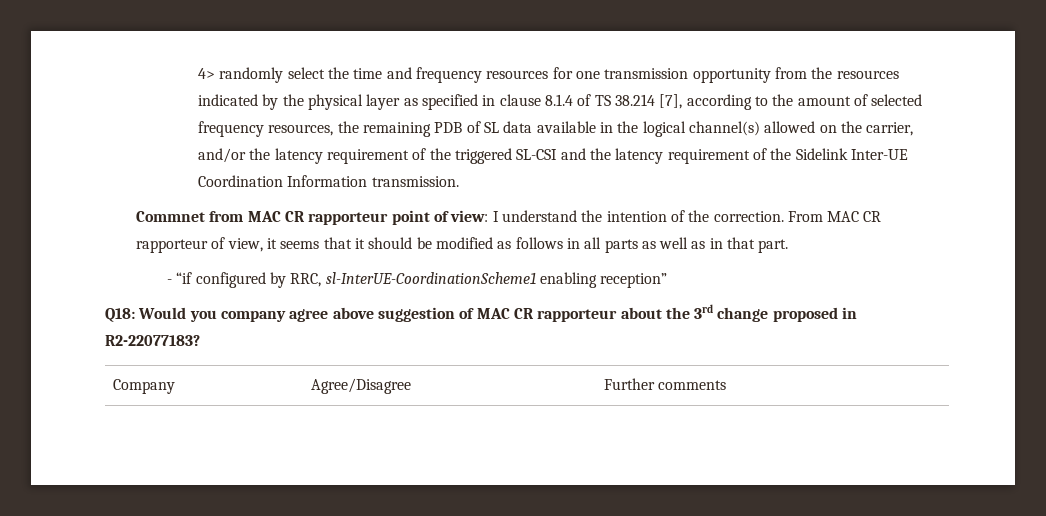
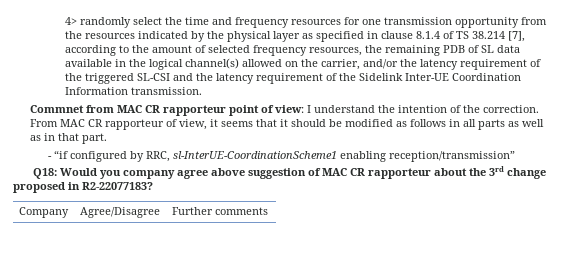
- - “if configured by RRC, sl-InterUE-CoordinationScheme1 enabling reception”
+ - “if configured by RRC, sl-InterUE-CoordinationScheme1 enabling reception/transmission”

